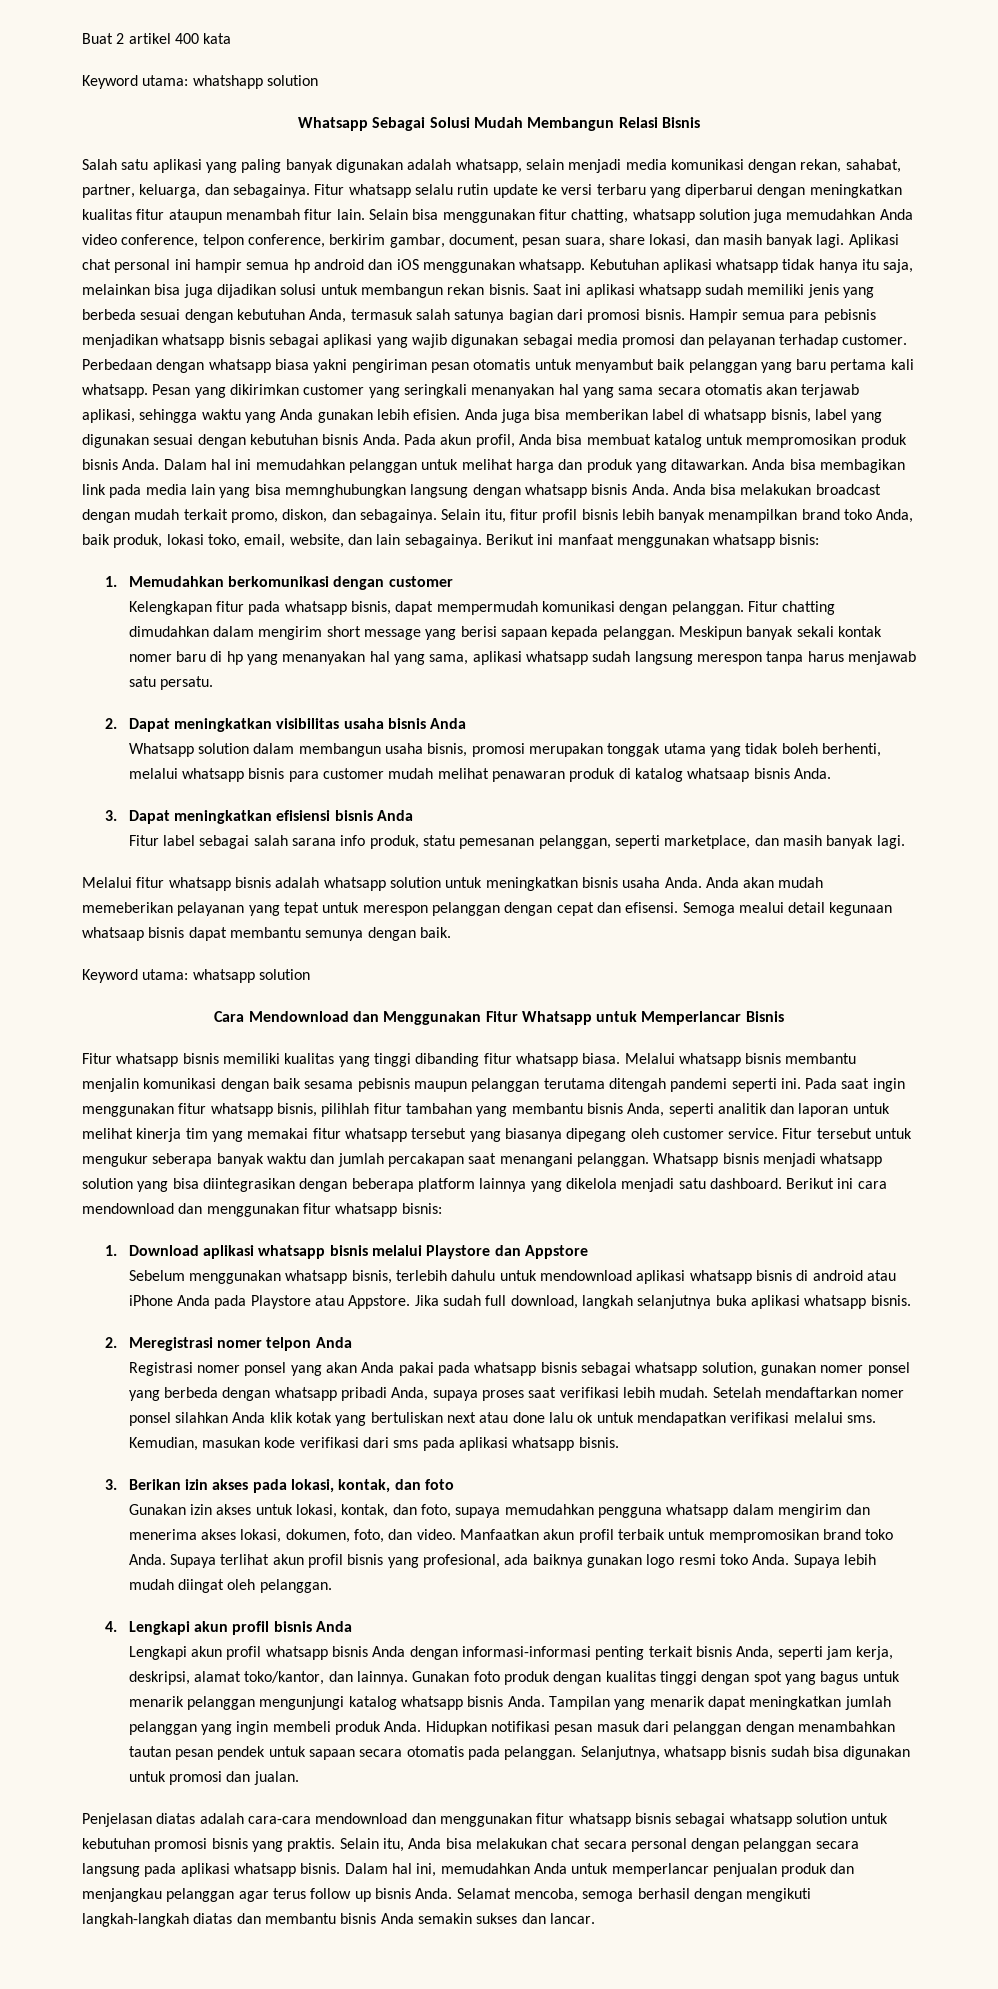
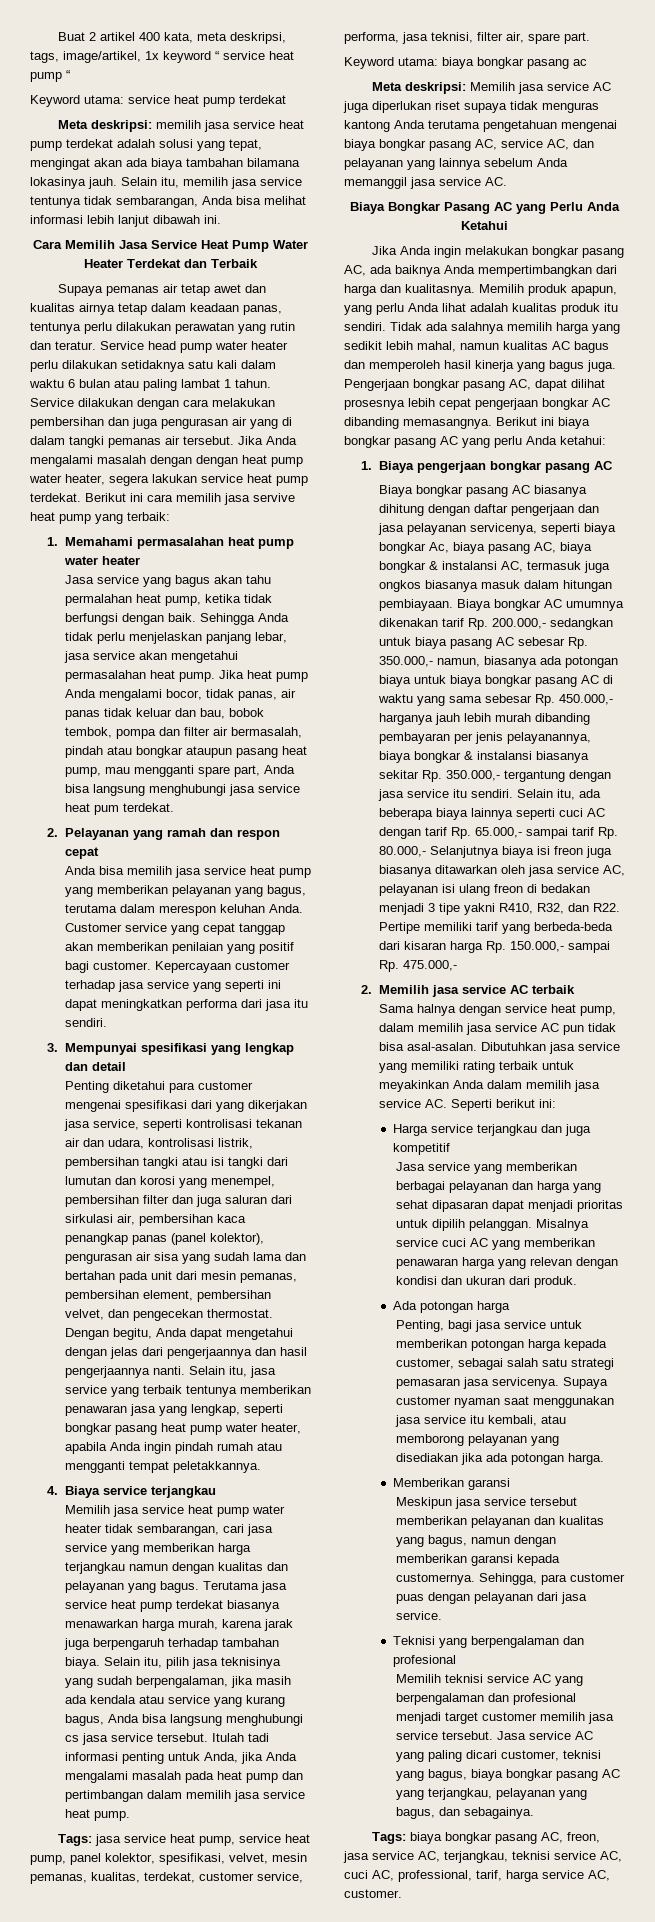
- Buat 2 artikel 400 kata
- Keyword utama: whatshapp solution
- Whatsapp Sebagai Solusi Mudah Membangun Relasi Bisnis
- Salah satu aplikasi yang paling banyak digunakan adalah whatsapp, selain menjadi media komunikasi dengan rekan, sahabat, partner, keluarga, dan sebagainya. Fitur whatsapp selalu rutin update ke versi terbaru yang diperbarui dengan meningkatkan kualitas fitur ataupun menambah fitur lain. Selain bisa menggunakan fitur chatting, whatsapp solution juga memudahkan Anda video conference, telpon conference, berkirim gambar, document, pesan suara, share lokasi, dan masih banyak lagi. Aplikasi chat personal ini hampir semua hp android dan iOS menggunakan whatsapp. Kebutuhan aplikasi whatsapp tidak hanya itu saja, melainkan bisa juga dijadikan solusi untuk membangun rekan bisnis. Saat ini aplikasi whatsapp sudah memiliki jenis yang berbeda sesuai dengan kebutuhan Anda, termasuk salah satunya bagian dari promosi bisnis. Hampir semua para pebisnis menjadikan whatsapp bisnis sebagai aplikasi yang wajib digunakan sebagai media promosi dan pelayanan terhadap customer. Perbedaan dengan whatsapp biasa yakni pengiriman pesan otomatis untuk menyambut baik pelanggan yang baru pertama kali whatsapp. Pesan yang dikirimkan customer yang seringkali menanyakan hal yang sama secara otomatis akan terjawab aplikasi, sehingga waktu yang Anda gunakan lebih efisien. Anda juga bisa memberikan label di whatsapp bisnis, label yang digunakan sesuai dengan kebutuhan bisnis Anda. Pada akun profil, Anda bisa membuat katalog untuk mempromosikan produk bisnis Anda. Dalam hal ini memudahkan pelanggan untuk melihat harga dan produk yang ditawarkan. Anda bisa membagikan link pada media lain yang bisa memnghubungkan langsung dengan whatsapp bisnis Anda. Anda bisa melakukan broadcast dengan mudah terkait promo, diskon, dan sebagainya. Selain itu, fitur profil bisnis lebih banyak menampilkan brand toko Anda, baik produk, lokasi toko, email, website, dan lain sebagainya. Berikut ini manfaat menggunakan whatsapp bisnis:
- 1. Memudahkan berkomunikasi dengan customer
- Kelengkapan fitur pada whatsapp bisnis, dapat mempermudah komunikasi dengan pelanggan. Fitur chatting dimudahkan dalam mengirim short message yang berisi sapaan kepada pelanggan. Meskipun banyak sekali kontak nomer baru di hp yang menanyakan hal yang sama, aplikasi whatsapp sudah langsung merespon tanpa harus menjawab satu persatu.
- 2. Dapat meningkatkan visibilitas usaha bisnis Anda
- Whatsapp solution dalam membangun usaha bisnis, promosi merupakan tonggak utama yang tidak boleh berhenti, melalui whatsapp bisnis para customer mudah melihat penawaran produk di katalog whatsaap bisnis Anda.
- 3. Dapat meningkatkan efisiensi bisnis Anda
- Fitur label sebagai salah sarana info produk, statu pemesanan pelanggan, seperti marketplace, dan masih banyak lagi.
- Melalui fitur whatsapp bisnis adalah whatsapp solution untuk meningkatkan bisnis usaha Anda. Anda akan mudah memeberikan pelayanan yang tepat untuk merespon pelanggan dengan cepat dan efisensi. Semoga mealui detail kegunaan whatsaap bisnis dapat membantu semunya dengan baik.
- Keyword utama: whatsapp solution
- Cara Mendownload dan Menggunakan Fitur Whatsapp untuk Memperlancar Bisnis
- Fitur whatsapp bisnis memiliki kualitas yang tinggi dibanding fitur whatsapp biasa. Melalui whatsapp bisnis membantu menjalin komunikasi dengan baik sesama pebisnis maupun pelanggan terutama ditengah pandemi seperti ini. Pada saat ingin menggunakan fitur whatsapp bisnis, pilihlah fitur tambahan yang membantu bisnis Anda, seperti analitik dan laporan untuk melihat kinerja tim yang memakai fitur whatsapp tersebut yang biasanya dipegang oleh customer service. Fitur tersebut untuk mengukur seberapa banyak waktu dan jumlah percakapan saat menangani pelanggan. Whatsapp bisnis menjadi whatsapp solution yang bisa diintegrasikan dengan beberapa platform lainnya yang dikelola menjadi satu dashboard. Berikut ini cara mendownload dan menggunakan fitur whatsapp bisnis:
- 1. Download aplikasi whatsapp bisnis melalui Playstore dan Appstore
- Sebelum menggunakan whatsapp bisnis, terlebih dahulu untuk mendownload aplikasi whatsapp bisnis di android atau iPhone Anda pada Playstore atau Appstore. Jika sudah full download, langkah selanjutnya buka aplikasi whatsapp bisnis.
- 2. Meregistrasi nomer telpon Anda
- Registrasi nomer ponsel yang akan Anda pakai pada whatsapp bisnis sebagai whatsapp solution, gunakan nomer ponsel yang berbeda dengan whatsapp pribadi Anda, supaya proses saat verifikasi lebih mudah. Setelah mendaftarkan nomer ponsel silahkan Anda klik kotak yang bertuliskan next atau done lalu ok untuk mendapatkan verifikasi melalui sms. Kemudian, masukan kode verifikasi dari sms pada aplikasi whatsapp bisnis.
- 3. Berikan izin akses pada lokasi, kontak, dan foto
- Gunakan izin akses untuk lokasi, kontak, dan foto, supaya memudahkan pengguna whatsapp dalam mengirim dan menerima akses lokasi, dokumen, foto, dan video. Manfaatkan akun profil terbaik untuk mempromosikan brand toko Anda. Supaya terlihat akun profil bisnis yang profesional, ada baiknya gunakan logo resmi toko Anda. Supaya lebih mudah diingat oleh pelanggan.
- 4. Lengkapi akun profil bisnis Anda
- Lengkapi akun profil whatsapp bisnis Anda dengan informasi-informasi penting terkait bisnis Anda, seperti jam kerja, deskripsi, alamat toko/kantor, dan lainnya. Gunakan foto produk dengan kualitas tinggi dengan spot yang bagus untuk menarik pelanggan mengunjungi katalog whatsapp bisnis Anda. Tampilan yang menarik dapat meningkatkan jumlah pelanggan yang ingin membeli produk Anda. Hidupkan notifikasi pesan masuk dari pelanggan dengan menambahkan tautan pesan pendek untuk sapaan secara otomatis pada pelanggan. Selanjutnya, whatsapp bisnis sudah bisa digunakan untuk promosi dan jualan.
- Penjelasan diatas adalah cara-cara mendownload dan menggunakan fitur whatsapp bisnis sebagai whatsapp solution untuk kebutuhan promosi bisnis yang praktis. Selain itu, Anda bisa melakukan chat secara personal dengan pelanggan secara langsung pada aplikasi whatsapp bisnis. Dalam hal ini, memudahkan Anda untuk memperlancar penjualan produk dan menjangkau pelanggan agar terus follow up bisnis Anda. Selamat mencoba, semoga berhasil dengan mengikuti langkah-langkah diatas dan membantu bisnis Anda semakin sukses dan lancar.
+ Buat 2 artikel 400 kata, meta deskripsi, tags, image/artikel, 1x keyword “ service heat pump “
+ Keyword utama: service heat pump terdekat
+ Meta deskripsi: memilih jasa service heat pump terdekat adalah solusi yang tepat, mengingat akan ada biaya tambahan bilamana lokasinya jauh. Selain itu, memilih jasa service tentunya tidak sembarangan, Anda bisa melihat informasi lebih lanjut dibawah ini.
+ Cara Memilih Jasa Service Heat Pump Water Heater Terdekat dan Terbaik
+ Supaya pemanas air tetap awet dan kualitas airnya tetap dalam keadaan panas, tentunya perlu dilakukan perawatan yang rutin dan teratur. Service head pump water heater perlu dilakukan setidaknya satu kali dalam waktu 6 bulan atau paling lambat 1 tahun. Service dilakukan dengan cara melakukan pembersihan dan juga pengurasan air yang di dalam tangki pemanas air tersebut. Jika Anda mengalami masalah dengan dengan heat pump water heater, segera lakukan service heat pump terdekat. Berikut ini cara memilih jasa servive heat pump yang terbaik:
+ 1. Memahami permasalahan heat pump water heater
+ Jasa service yang bagus akan tahu permalahan heat pump, ketika tidak berfungsi dengan baik. Sehingga Anda tidak perlu menjelaskan panjang lebar, jasa service akan mengetahui permasalahan heat pump. Jika heat pump Anda mengalami bocor, tidak panas, air panas tidak keluar dan bau, bobok tembok, pompa dan filter air bermasalah, pindah atau bongkar ataupun pasang heat pump, mau mengganti spare part, Anda bisa langsung menghubungi jasa service heat pum terdekat.
+ 2. Pelayanan yang ramah dan respon cepat
+ Anda bisa memilih jasa service heat pump yang memberikan pelayanan yang bagus, terutama dalam merespon keluhan Anda. Customer service yang cepat tanggap akan memberikan penilaian yang positif bagi customer. Kepercayaan customer terhadap jasa service yang seperti ini dapat meningkatkan performa dari jasa itu sendiri.
+ 3. Mempunyai spesifikasi yang lengkap dan detail
+ Penting diketahui para customer mengenai spesifikasi dari yang dikerjakan jasa service, seperti kontrolisasi tekanan air dan udara, kontrolisasi listrik, pembersihan tangki atau isi tangki dari lumutan dan korosi yang menempel, pembersihan filter dan juga saluran dari sirkulasi air, pembersihan kaca penangkap panas (panel kolektor), pengurasan air sisa yang sudah lama dan bertahan pada unit dari mesin pemanas, pembersihan element, pembersihan velvet, dan pengecekan thermostat. Dengan begitu, Anda dapat mengetahui dengan jelas dari pengerjaannya dan hasil pengerjaannya nanti. Selain itu, jasa service yang terbaik tentunya memberikan penawaran jasa yang lengkap, seperti bongkar pasang heat pump water heater, apabila Anda ingin pindah rumah atau mengganti tempat peletakkannya.
+ 4. Biaya service terjangkau
+ Memilih jasa service heat pump water heater tidak sembarangan, cari jasa service yang memberikan harga terjangkau namun dengan kualitas dan pelayanan yang bagus. Terutama jasa service heat pump terdekat biasanya menawarkan harga murah, karena jarak juga berpengaruh terhadap tambahan biaya. Selain itu, pilih jasa teknisinya yang sudah berpengalaman, jika masih ada kendala atau service yang kurang bagus, Anda bisa langsung menghubungi cs jasa service tersebut. Itulah tadi informasi penting untuk Anda, jika Anda mengalami masalah pada heat pump dan pertimbangan dalam memilih jasa service heat pump.
+ Tags: jasa service heat pump, service heat pump, panel kolektor, spesifikasi, velvet, mesin pemanas, kualitas, terdekat, customer service, performa, jasa teknisi, filter air, spare part.
+ Keyword utama: biaya bongkar pasang ac
+ Meta deskripsi: Memilih jasa service AC juga diperlukan riset supaya tidak menguras kantong Anda terutama pengetahuan mengenai biaya bongkar pasang AC, service AC, dan pelayanan yang lainnya sebelum Anda memanggil jasa service AC.
+ Biaya Bongkar Pasang AC yang Perlu Anda Ketahui
+ Jika Anda ingin melakukan bongkar pasang AC, ada baiknya Anda mempertimbangkan dari harga dan kualitasnya. Memilih produk apapun, yang perlu Anda lihat adalah kualitas produk itu sendiri. Tidak ada salahnya memilih harga yang sedikit lebih mahal, namun kualitas AC bagus dan memperoleh hasil kinerja yang bagus juga. Pengerjaan bongkar pasang AC, dapat dilihat prosesnya lebih cepat pengerjaan bongkar AC dibanding memasangnya. Berikut ini biaya bongkar pasang AC yang perlu Anda ketahui:
+ 1. Biaya pengerjaan bongkar pasang AC
+ Biaya bongkar pasang AC biasanya dihitung dengan daftar pengerjaan dan jasa pelayanan servicenya, seperti biaya bongkar Ac, biaya pasang AC, biaya bongkar & instalansi AC, termasuk juga ongkos biasanya masuk dalam hitungan pembiayaan. Biaya bongkar AC umumnya dikenakan tarif Rp. 200.000,- sedangkan untuk biaya pasang AC sebesar Rp. 350.000,- namun, biasanya ada potongan biaya untuk biaya bongkar pasang AC di waktu yang sama sebesar Rp. 450.000,- harganya jauh lebih murah dibanding pembayaran per jenis pelayanannya, biaya bongkar & instalansi biasanya sekitar Rp. 350.000,- tergantung dengan jasa service itu sendiri. Selain itu, ada beberapa biaya lainnya seperti cuci AC dengan tarif Rp. 65.000,- sampai tarif Rp. 80.000,- Selanjutnya biaya isi freon juga biasanya ditawarkan oleh jasa service AC, pelayanan isi ulang freon di bedakan menjadi 3 tipe yakni R410, R32, dan R22. Pertipe memiliki tarif yang berbeda-beda dari kisaran harga Rp. 150.000,- sampai Rp. 475.000,-
+ 2. Memilih jasa service AC terbaik
+ Sama halnya dengan service heat pump, dalam memilih jasa service AC pun tidak bisa asal-asalan. Dibutuhkan jasa service yang memiliki rating terbaik untuk meyakinkan Anda dalam memilih jasa service AC. Seperti berikut ini:
+ Harga service terjangkau dan juga kompetitif
+ Jasa service yang memberikan berbagai pelayanan dan harga yang sehat dipasaran dapat menjadi prioritas untuk dipilih pelanggan. Misalnya service cuci AC yang memberikan penawaran harga yang relevan dengan kondisi dan ukuran dari produk.
+ Ada potongan harga
+ Penting, bagi jasa service untuk memberikan potongan harga kepada customer, sebagai salah satu strategi pemasaran jasa servicenya. Supaya customer nyaman saat menggunakan jasa service itu kembali, atau memborong pelayanan yang disediakan jika ada potongan harga.
+ Memberikan garansi
+ Meskipun jasa service tersebut memberikan pelayanan dan kualitas yang bagus, namun dengan memberikan garansi kepada customernya. Sehingga, para customer puas dengan pelayanan dari jasa service.
+ Teknisi yang berpengalaman dan profesional
+ Memilih teknisi service AC yang berpengalaman dan profesional menjadi target customer memilih jasa service tersebut. Jasa service AC yang paling dicari customer, teknisi yang bagus, biaya bongkar pasang AC yang terjangkau, pelayanan yang bagus, dan sebagainya.
+ Tags: biaya bongkar pasang AC, freon, jasa service AC, terjangkau, teknisi service AC, cuci AC, professional, tarif, harga service AC, customer.

